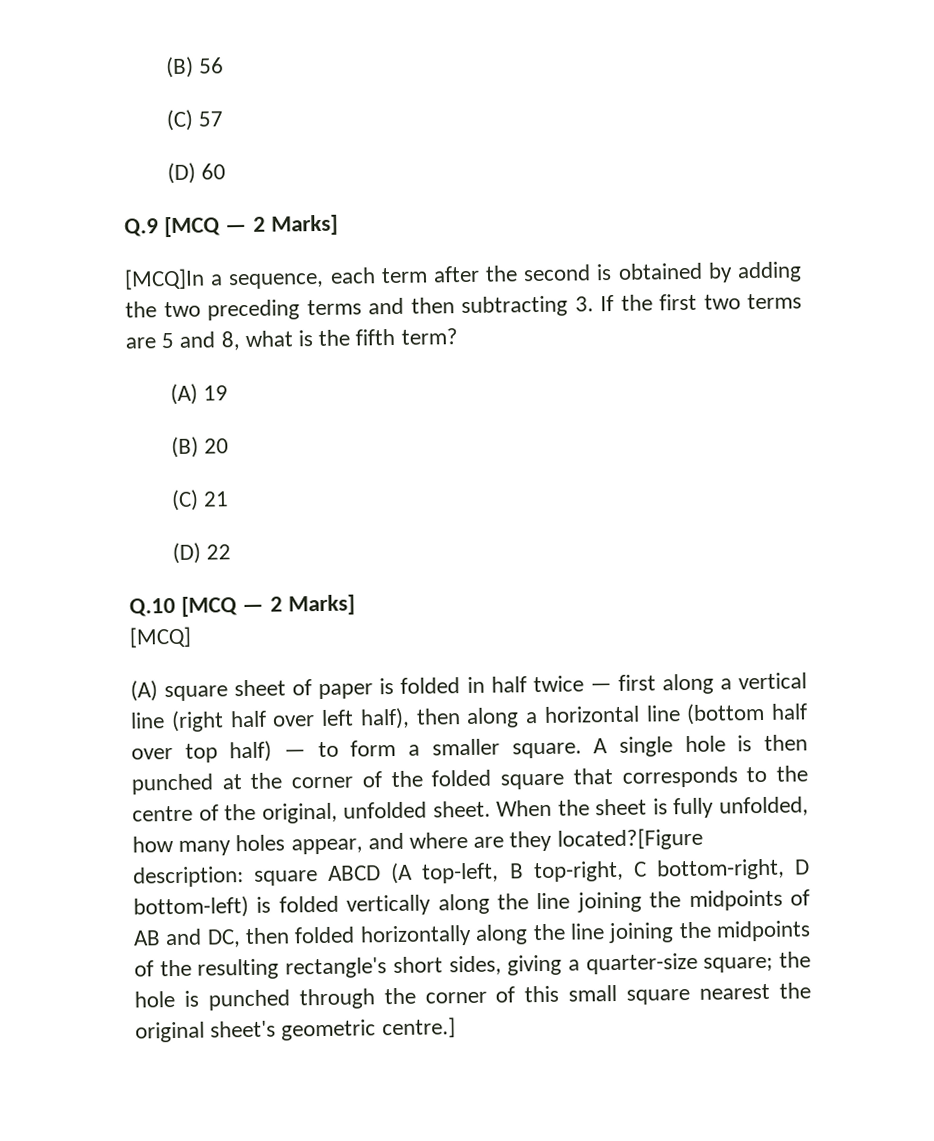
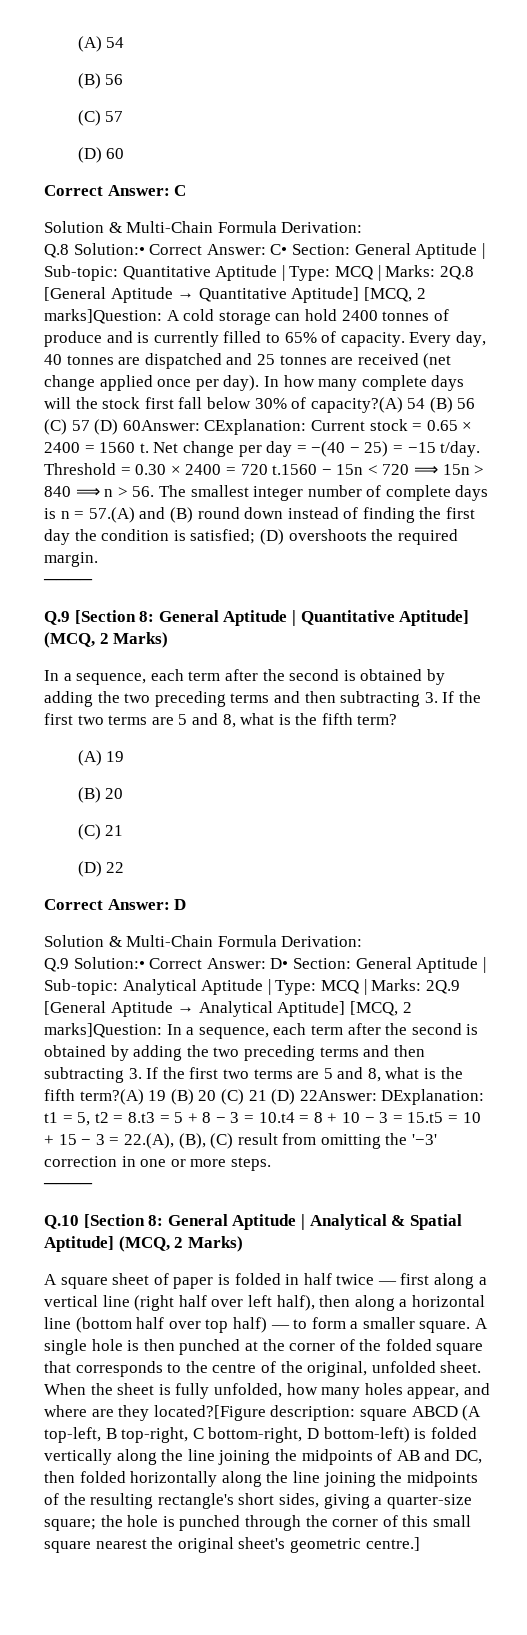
+ (A) 54
- Q.9 [MCQ — 2 Marks]
- [MCQ]In a sequence, each term after the second is obtained by adding the two preceding terms and then subtracting 3. If the first two terms are 5 and 8, what is the fifth term?
+ Correct Answer: C
+ Solution & Multi-Chain Formula Derivation:
+ Q.8 Solution:• Correct Answer: C• Section: General Aptitude | Sub-topic: Quantitative Aptitude | Type: MCQ | Marks: 2Q.8 [General Aptitude → Quantitative Aptitude] [MCQ, 2 marks]Question: A cold storage can hold 2400 tonnes of produce and is currently filled to 65% of capacity. Every day, 40 tonnes are dispatched and 25 tonnes are received (net change applied once per day). In how many complete days will the stock first fall below 30% of capacity?(A) 54 (B) 56 (C) 57 (D) 60Answer: CExplanation: Current stock = 0.65 × 2400 = 1560 t. Net change per day = −(40 − 25) = −15 t/day. Threshold = 0.30 × 2400 = 720 t.1560 − 15n < 720 ⟹ 15n > 840 ⟹ n > 56. The smallest integer number of complete days is n = 57.(A) and (B) round down instead of finding the first day the condition is satisfied; (D) overshoots the required margin.
+ ────
+ Q.9 [Section 8: General Aptitude | Quantitative Aptitude] (MCQ, 2 Marks)
+ In a sequence, each term after the second is obtained by adding the two preceding terms and then subtracting 3. If the first two terms are 5 and 8, what is the fifth term?
- Q.10 [MCQ — 2 Marks]
- [MCQ]
- (A) square sheet of paper is folded in half twice — first along a vertical line (right half over left half), then along a horizontal line (bottom half over top half) — to form a smaller square.
+ Correct Answer: D
+ Solution & Multi-Chain Formula Derivation:
+ Q.9 Solution:• Correct Answer: D• Section: General Aptitude | Sub-topic: Analytical Aptitude | Type: MCQ | Marks: 2Q.9 [General Aptitude → Analytical Aptitude] [MCQ, 2 marks]Question: In a sequence, each term after the second is obtained by adding the two preceding terms and then subtracting 3. If the first two terms are 5 and 8, what is the fifth term?(A) 19 (B) 20 (C) 21 (D) 22Answer: DExplanation: t1 = 5, t2 = 8.t3 = 5 + 8 − 3 = 10.t4 = 8 + 10 − 3 = 15.t5 = 10 + 15 − 3 = 22.(A), (B), (C) result from omitting the '−3' correction in one or more steps.
+ ────
+ Q.10 [Section 8: General Aptitude | Analytical & Spatial Aptitude] (MCQ, 2 Marks)
+ A square sheet of paper is folded in half twice — first along a vertical line (right half over left half), then along a horizontal line (bottom half over top half) — to form a smaller square.

